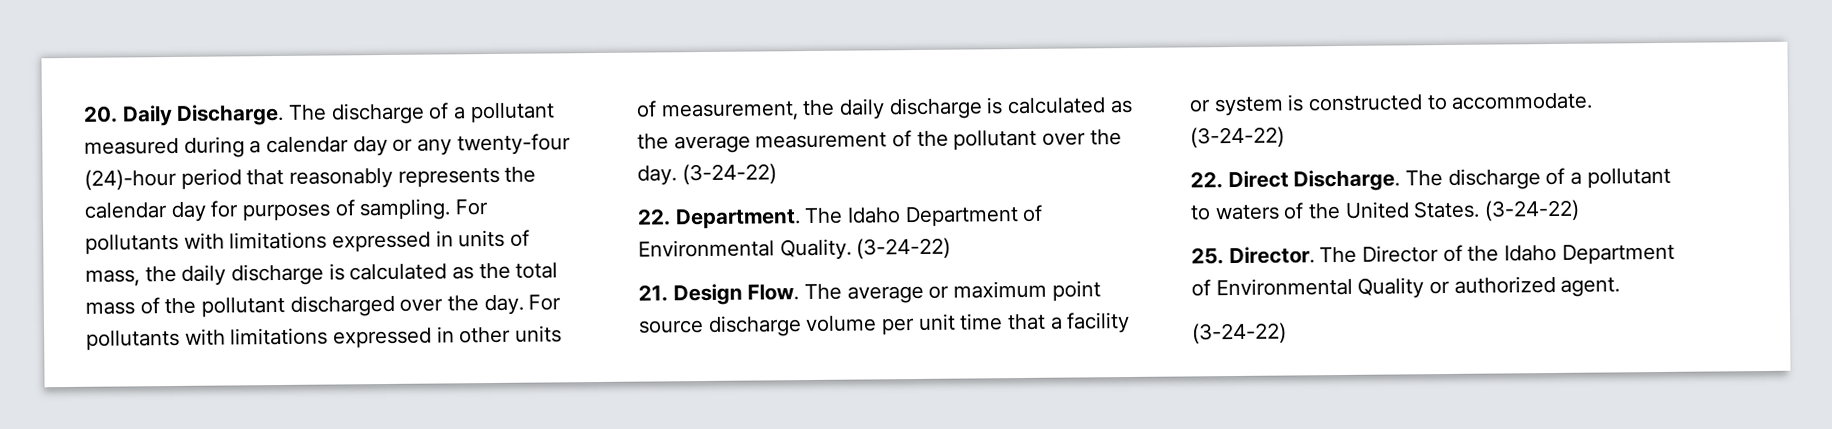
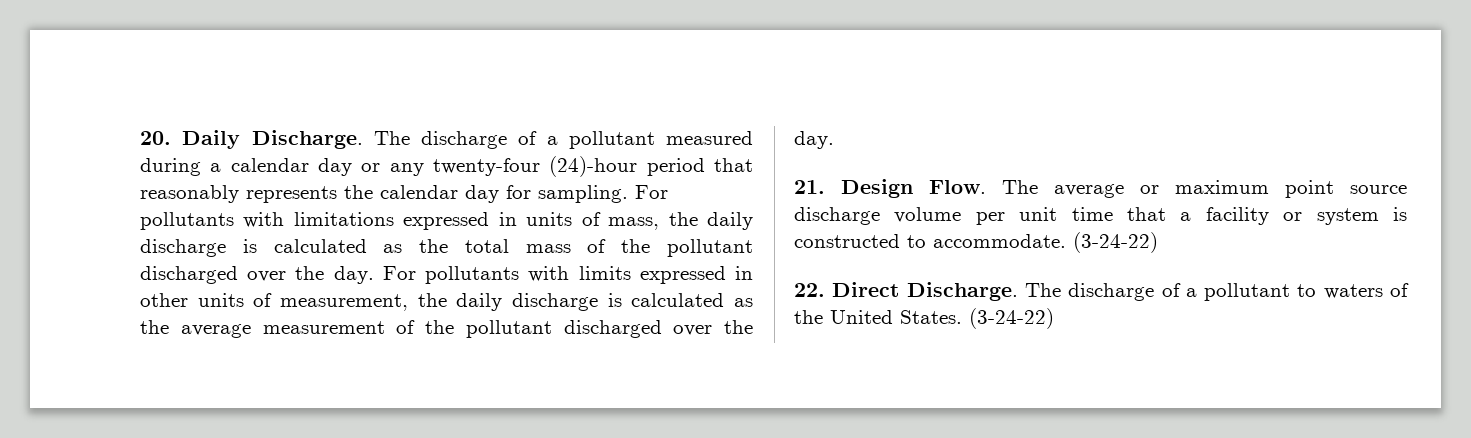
- The discharge of a pollutant measured during a calendar day or any twenty-four (24)-hour period that reasonably represents the calendar day for purposes of sampling.
+ The discharge of a pollutant measured during a calendar day or any twenty-four (24)-hour period that reasonably represents the calendar day for sampling.
- For pollutants with limitations expressed in other units of measurement, the daily discharge is calculated as the average measurement of the pollutant over the day. (3-24-22)
- 22. Department. The Idaho Department of Environmental Quality. (3-24-22)
+ For pollutants with limits expressed in other units of measurement, the daily discharge is calculated as the average measurement of the pollutant discharged over the day.
- 25. Director. The Director of the Idaho Department of Environmental Quality or authorized agent.
- (3-24-22)

